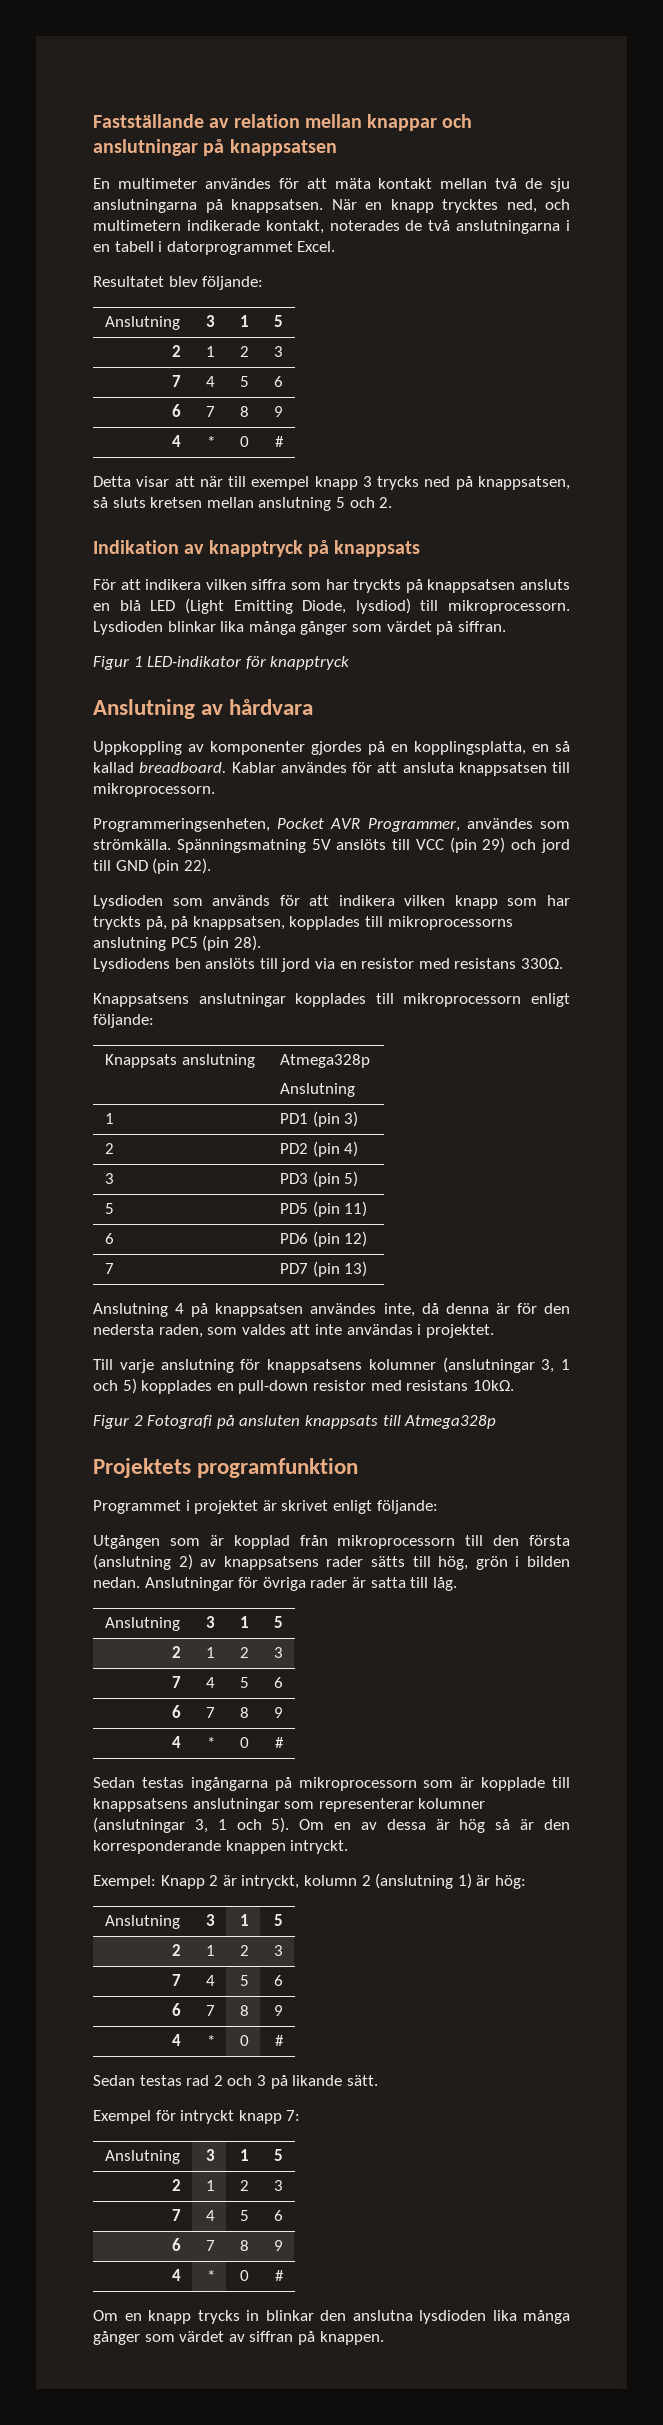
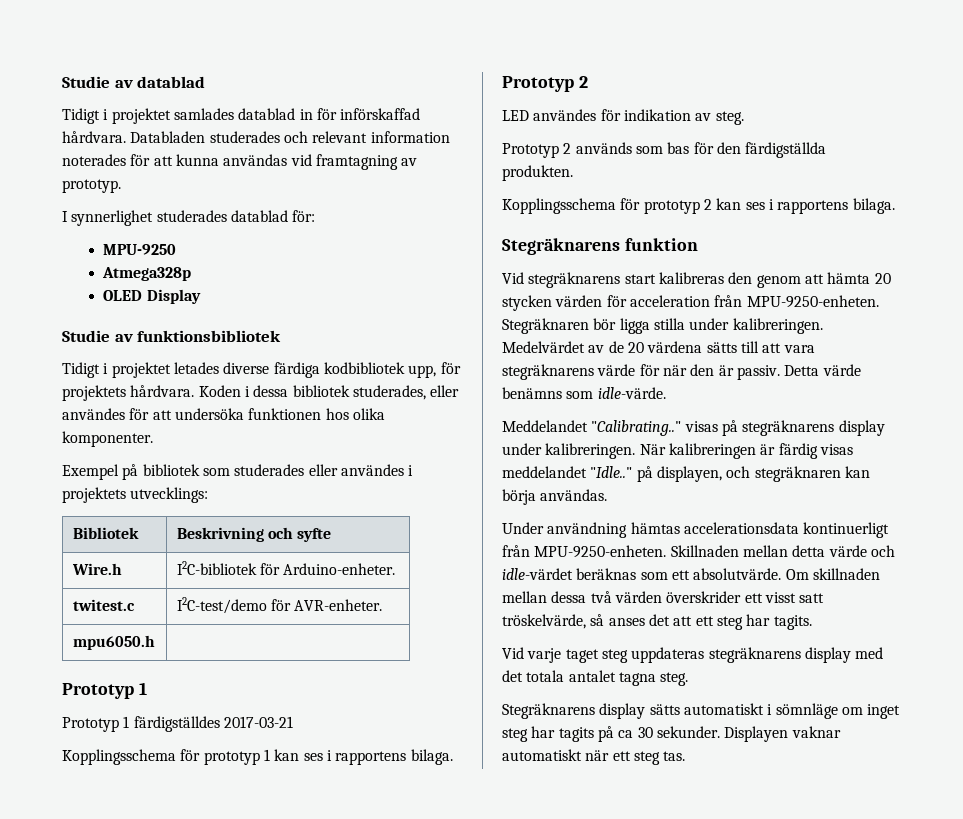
- Fastställande av relation mellan knappar och anslutningar på knappsatsen
- En multimeter användes för att mäta kontakt mellan två de sju anslutningarna på knappsatsen. När en knapp trycktes ned, och multimetern indikerade kontakt, noterades de två anslutningarna i en tabell i datorprogrammet Excel.
- Resultatet blev följande:
- Anslutning | 3 | 1 | 5
- 2 | 1 | 2 | 3
- 7 | 4 | 5 | 6
- 6 | 7 | 8 | 9
- 4 | * | 0 | #
- Detta visar att när till exempel knapp 3 trycks ned på knappsatsen, så sluts kretsen mellan anslutning 5 och 2.
- Indikation av knapptryck på knappsats
- För att indikera vilken siffra som har tryckts på knappsatsen ansluts en blå LED (Light Emitting Diode, lysdiod) till mikroprocessorn. Lysdioden blinkar lika många gånger som värdet på siffran.
- Figur 1 LED-indikator för knapptryck
- Anslutning av hårdvara
- Uppkoppling av komponenter gjordes på en kopplingsplatta, en så kallad breadboard. Kablar användes för att ansluta knappsatsen till mikroprocessorn.
- Programmeringsenheten, Pocket AVR Programmer, användes som strömkälla. Spänningsmatning 5V anslöts till VCC (pin 29) och jord till GND (pin 22).
- Lysdioden som används för att indikera vilken knapp som har tryckts på, på knappsatsen, kopplades till mikroprocessorns anslutning PC5 (pin 28).
- Lysdiodens ben anslöts till jord via en resistor med resistans 330Ω.
- Knappsatsens anslutningar kopplades till mikroprocessorn enligt följande:
- Knappsats anslutning | Atmega328p
- Anslutning
- 1 | PD1 (pin 3)
- 2 | PD2 (pin 4)
- 3 | PD3 (pin 5)
- 5 | PD5 (pin 11)
- 6 | PD6 (pin 12)
- 7 | PD7 (pin 13)
- Anslutning 4 på knappsatsen användes inte, då denna är för den nedersta raden, som valdes att inte användas i projektet.
- Till varje anslutning för knappsatsens kolumner (anslutningar 3, 1 och 5) kopplades en pull-down resistor med resistans 10kΩ.
- Figur 2 Fotografi på ansluten knappsats till Atmega328p
- Projektets programfunktion
- Programmet i projektet är skrivet enligt följande:
- Utgången som är kopplad från mikroprocessorn till den första (anslutning 2) av knappsatsens rader sätts till hög, grön i bilden nedan. Anslutningar för övriga rader är satta till låg.
- Anslutning | 3 | 1 | 5
- 2 | 1 | 2 | 3
- 7 | 4 | 5 | 6
- 6 | 7 | 8 | 9
- 4 | * | 0 | #
- Sedan testas ingångarna på mikroprocessorn som är kopplade till knappsatsens anslutningar som representerar kolumner (anslutningar 3, 1 och 5). Om en av dessa är hög så är den korresponderande knappen intryckt.
- Exempel: Knapp 2 är intryckt, kolumn 2 (anslutning 1) är hög:
- Anslutning | 3 | 1 | 5
- 2 | 1 | 2 | 3
- 7 | 4 | 5 | 6
- 6 | 7 | 8 | 9
- 4 | * | 0 | #
- Sedan testas rad 2 och 3 på likande sätt.
- Exempel för intryckt knapp 7:
- Anslutning | 3 | 1 | 5
- 2 | 1 | 2 | 3
- 7 | 4 | 5 | 6
- 6 | 7 | 8 | 9
- 4 | * | 0 | #
- Om en knapp trycks in blinkar den anslutna lysdioden lika många gånger som värdet av siffran på knappen.
+ Studie av datablad
+ Tidigt i projektet samlades datablad in för införskaffad hårdvara. Databladen studerades och relevant information noterades för att kunna användas vid framtagning av prototyp.
+ I synnerlighet studerades datablad för:
+ MPU-9250
+ Atmega328p
+ OLED Display
+ Studie av funktionsbibliotek
+ Tidigt i projektet letades diverse färdiga kodbibliotek upp, för projektets hårdvara. Koden i dessa bibliotek studerades, eller användes för att undersöka funktionen hos olika komponenter.
+ Exempel på bibliotek som studerades eller användes i projektets utvecklings:
+ Bibliotek | Beskrivning och syfte
+ Wire.h | I2C-bibliotek för Arduino-enheter.
+ twitest.c | I2C-test/demo för AVR-enheter.
+ mpu6050.h |
+ Prototyp 1
+ Prototyp 1 färdigställdes 2017-03-21
+ Kopplingsschema för prototyp 1 kan ses i rapportens bilaga.
+ Prototyp 2
+ LED användes för indikation av steg.
+ Prototyp 2 används som bas för den färdigställda produkten.
+ Kopplingsschema för prototyp 2 kan ses i rapportens bilaga.
+ Stegräknarens funktion
+ Vid stegräknarens start kalibreras den genom att hämta 20 stycken värden för acceleration från MPU-9250-enheten. Stegräknaren bör ligga stilla under kalibreringen. Medelvärdet av de 20 värdena sätts till att vara stegräknarens värde för när den är passiv. Detta värde benämns som idle-värde.
+ Meddelandet "Calibrating.." visas på stegräknarens display under kalibreringen. När kalibreringen är färdig visas meddelandet "Idle.." på displayen, och stegräknaren kan börja användas.
+ Under användning hämtas accelerationsdata kontinuerligt från MPU-9250-enheten. Skillnaden mellan detta värde och idle-värdet beräknas som ett absolutvärde. Om skillnaden mellan dessa två värden överskrider ett visst satt tröskelvärde, så anses det att ett steg har tagits.
+ Vid varje taget steg uppdateras stegräknarens display med det totala antalet tagna steg.
+ Stegräknarens display sätts automatiskt i sömnläge om inget steg har tagits på ca 30 sekunder. Displayen vaknar automatiskt när ett steg tas.

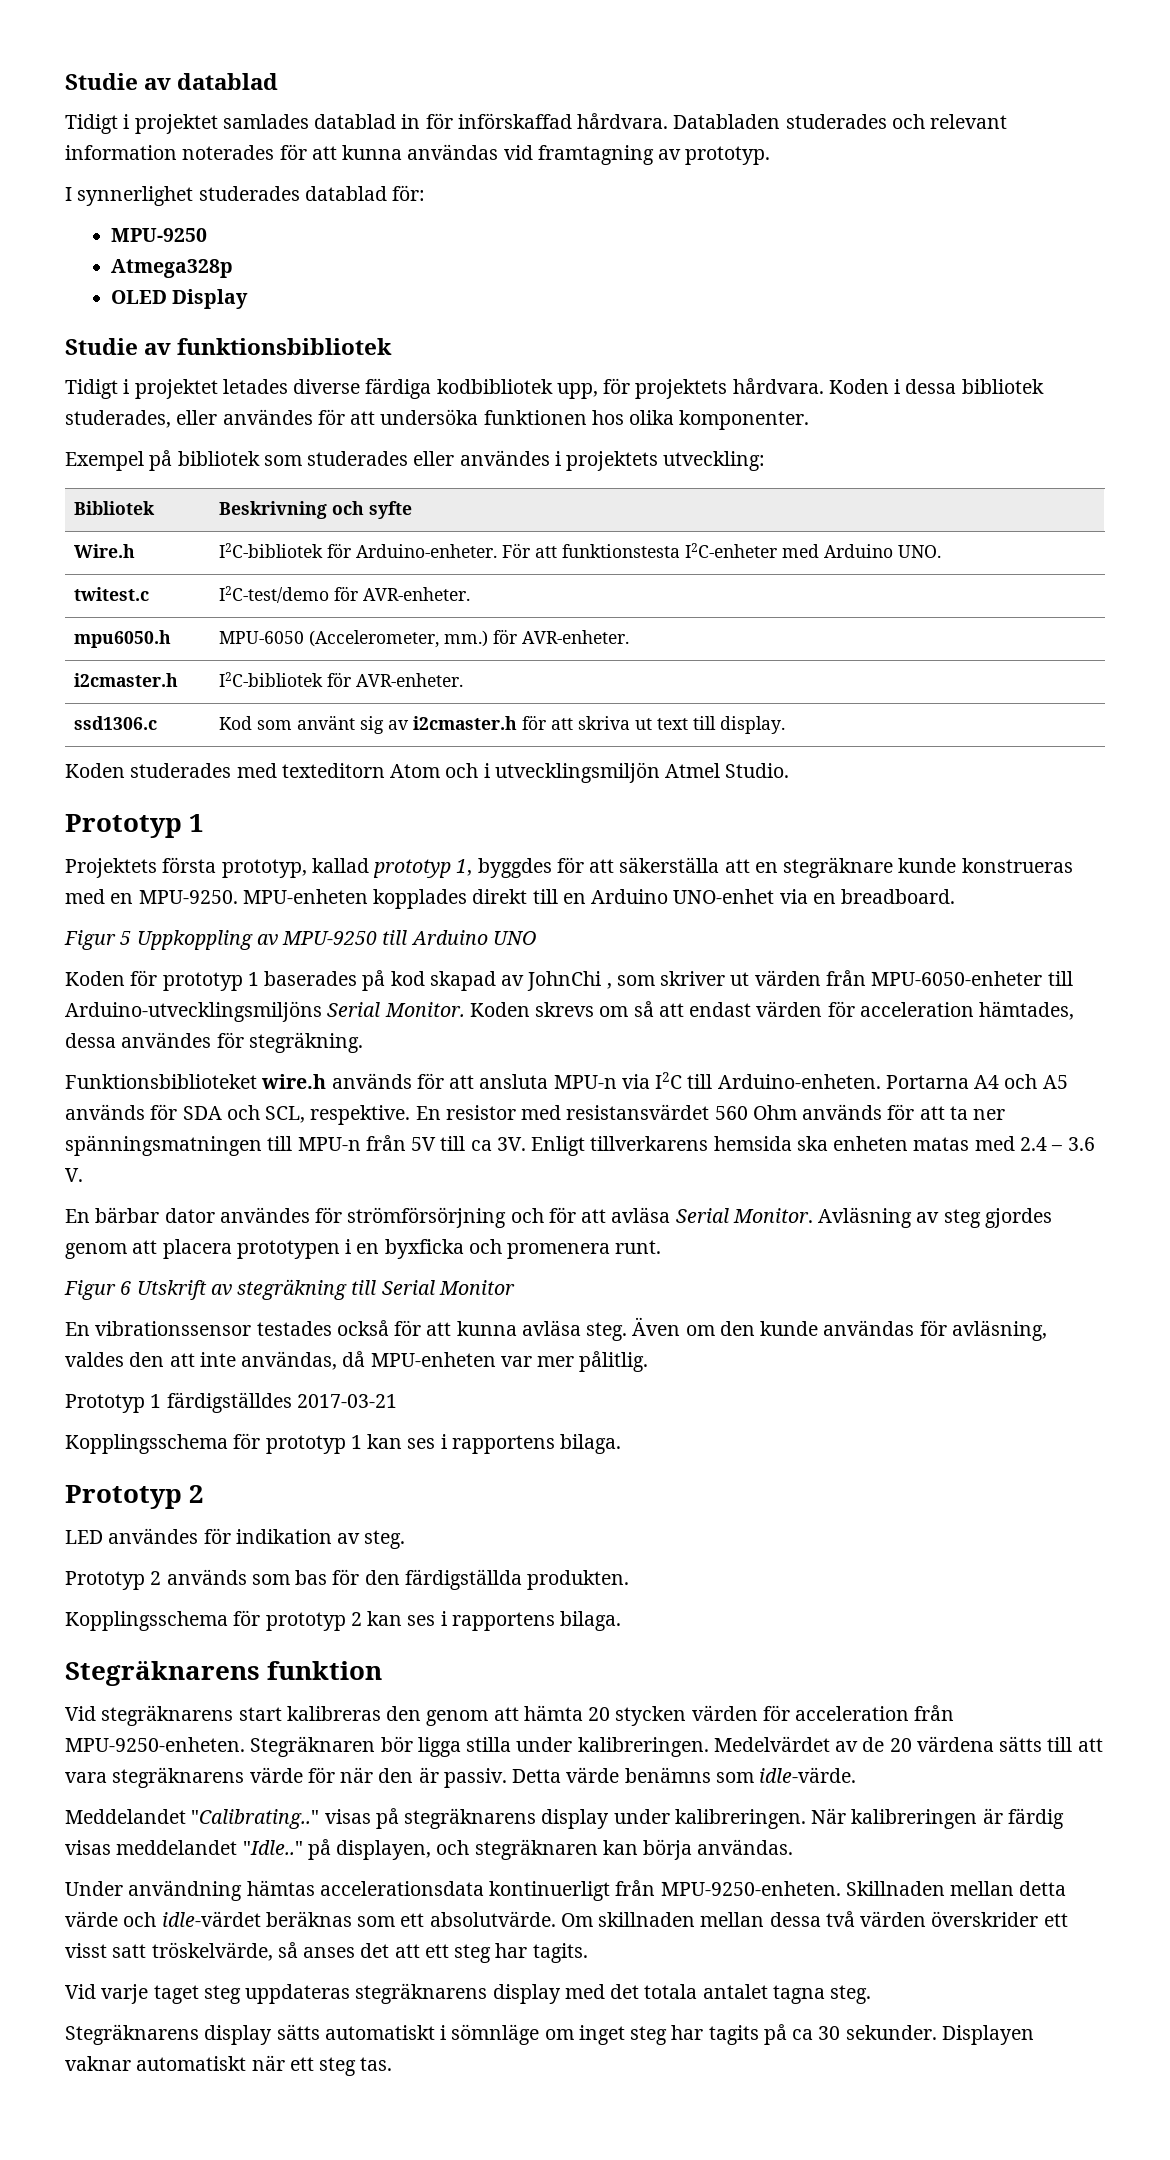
- Exempel på bibliotek som studerades eller användes i projektets utvecklings:
+ Exempel på bibliotek som studerades eller användes i projektets utveckling:
- Wire.h | I2C-bibliotek för Arduino-enheter.
+ Wire.h | I2C-bibliotek för Arduino-enheter. För att funktionstesta I2C-enheter med Arduino UNO.
- mpu6050.h |
+ mpu6050.h | MPU-6050 (Accelerometer, mm.) för AVR-enheter.
+ i2cmaster.h | I2C-bibliotek för AVR-enheter.
+ ssd1306.c | Kod som använt sig av i2cmaster.h för att skriva ut text till display.
+ Koden studerades med texteditorn Atom och i utvecklingsmiljön Atmel Studio.
  Prototyp 1
+ Projektets första prototyp, kallad prototyp 1, byggdes för att säkerställa att en stegräknare kunde konstrueras med en MPU-9250. MPU-enheten kopplades direkt till en Arduino UNO-enhet via en breadboard.
+ Figur 5 Uppkoppling av MPU-9250 till Arduino UNO
+ Koden för prototyp 1 baserades på kod skapad av JohnChi , som skriver ut värden från MPU-6050-enheter till Arduino-utvecklingsmiljöns Serial Monitor. Koden skrevs om så att endast värden för acceleration hämtades, dessa användes för stegräkning.
+ Funktionsbiblioteket wire.h används för att ansluta MPU-n via I2C till Arduino-enheten. Portarna A4 och A5 används för SDA och SCL, respektive. En resistor med resistansvärdet 560 Ohm används för att ta ner spänningsmatningen till MPU-n från 5V till ca 3V. Enligt tillverkarens hemsida ska enheten matas med 2.4 – 3.6 V.
+ En bärbar dator användes för strömförsörjning och för att avläsa Serial Monitor. Avläsning av steg gjordes genom att placera prototypen i en byxficka och promenera runt.
+ Figur 6 Utskrift av stegräkning till Serial Monitor
+ En vibrationssensor testades också för att kunna avläsa steg. Även om den kunde användas för avläsning, valdes den att inte användas, då MPU-enheten var mer pålitlig.

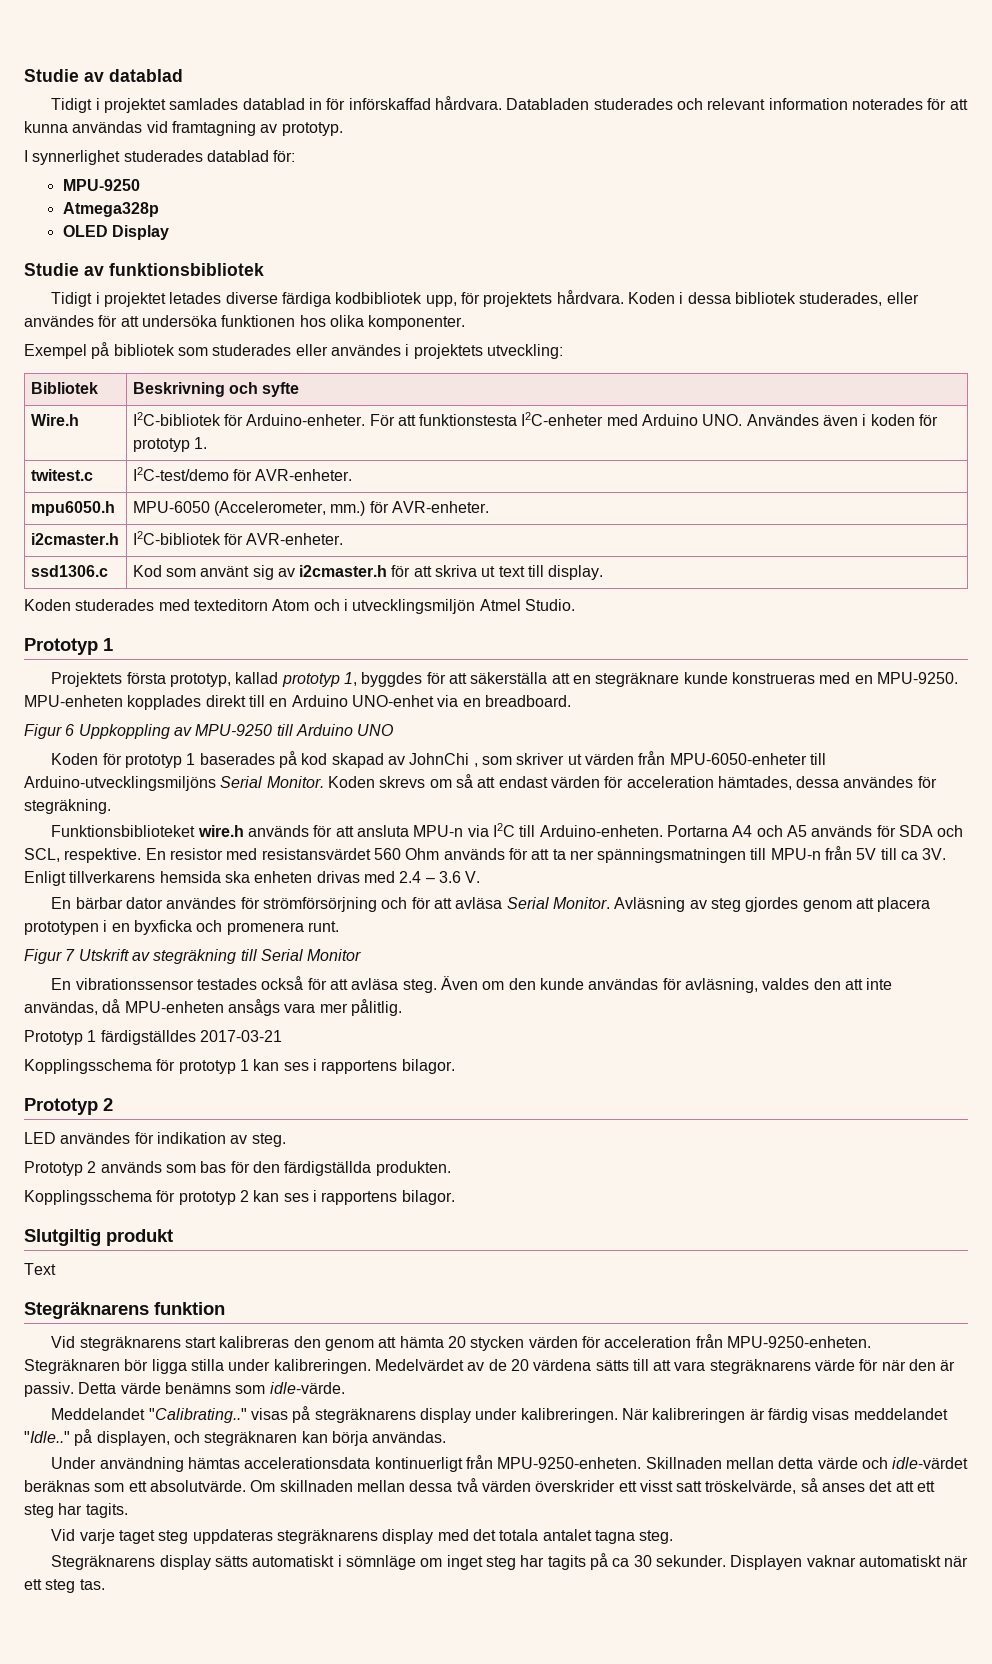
- Wire.h | I2C-bibliotek för Arduino-enheter. För att funktionstesta I2C-enheter med Arduino UNO.
+ Wire.h | I2C-bibliotek för Arduino-enheter. För att funktionstesta I2C-enheter med Arduino UNO. Användes även i koden för prototyp 1.
- Figur 5 Uppkoppling av MPU-9250 till Arduino UNO
+ Figur 6 Uppkoppling av MPU-9250 till Arduino UNO
- Enligt tillverkarens hemsida ska enheten matas med 2.4 – 3.6 V.
+ Enligt tillverkarens hemsida ska enheten drivas med 2.4 – 3.6 V.
- Figur 6 Utskrift av stegräkning till Serial Monitor
+ Figur 7 Utskrift av stegräkning till Serial Monitor
- En vibrationssensor testades också för att kunna avläsa steg.
+ En vibrationssensor testades också för att avläsa steg.
- Även om den kunde användas för avläsning, valdes den att inte användas, då MPU-enheten var mer pålitlig.
+ Även om den kunde användas för avläsning, valdes den att inte användas, då MPU-enheten ansågs vara mer pålitlig.
- Kopplingsschema för prototyp 1 kan ses i rapportens bilaga.
+ Kopplingsschema för prototyp 1 kan ses i rapportens bilagor.
- Kopplingsschema för prototyp 2 kan ses i rapportens bilaga.
+ Kopplingsschema för prototyp 2 kan ses i rapportens bilagor.
+ Slutgiltig produkt
+ Text

